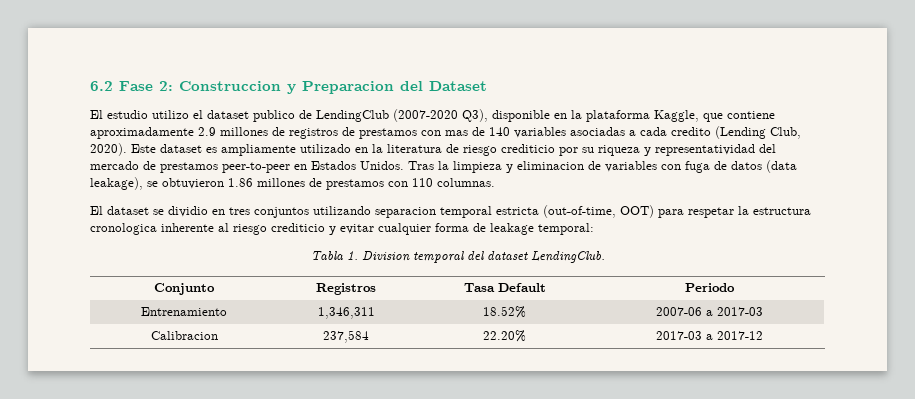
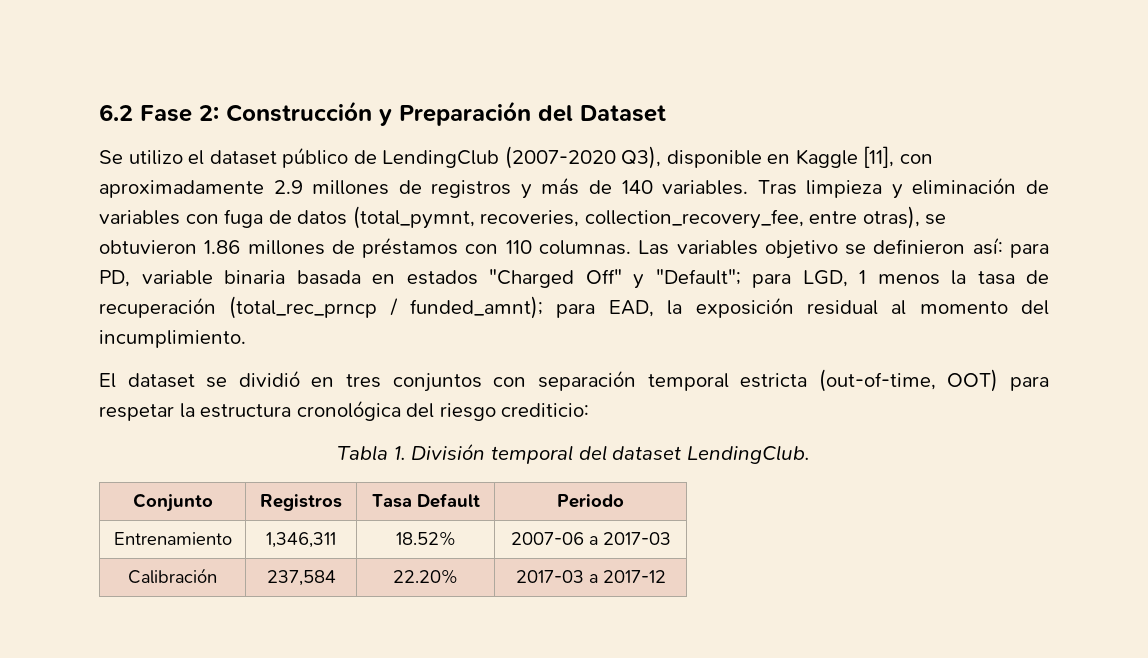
- 6.2 Fase 2: Construccion y Preparacion del Dataset
+ 6.2 Fase 2: Construcción y Preparación del Dataset
- El estudio utilizo el dataset publico de LendingClub (2007-2020 Q3), disponible en la plataforma Kaggle, que contiene aproximadamente 2.9 millones de registros de prestamos con mas de 140 variables asociadas a cada credito (Lending Club, 2020). Este dataset es ampliamente utilizado en la literatura de riesgo crediticio por su riqueza y representatividad del mercado de prestamos peer-to-peer en Estados Unidos. Tras la limpieza y eliminacion de variables con fuga de datos (data leakage), se obtuvieron 1.86 millones de prestamos con 110 columnas.
+ Se utilizo el dataset público de LendingClub (2007-2020 Q3), disponible en Kaggle [11], con aproximadamente 2.9 millones de registros y más de 140 variables. Tras limpieza y eliminación de variables con fuga de datos (total_pymnt, recoveries, collection_recovery_fee, entre otras), se obtuvieron 1.86 millones de préstamos con 110 columnas. Las variables objetivo se definieron así: para PD, variable binaria basada en estados "Charged Off" y "Default"; para LGD, 1 menos la tasa de recuperación (total_rec_prncp / funded_amnt); para EAD, la exposición residual al momento del incumplimiento.
- El dataset se dividio en tres conjuntos utilizando separacion temporal estricta (out-of-time, OOT) para respetar la estructura cronologica inherente al riesgo crediticio y evitar cualquier forma de leakage temporal:
+ El dataset se dividió en tres conjuntos con separación temporal estricta (out-of-time, OOT) para respetar la estructura cronológica del riesgo crediticio:
- Tabla 1. Division temporal del dataset LendingClub.
+ Tabla 1. División temporal del dataset LendingClub.
- Calibracion | 237,584 | 22.20% | 2017-03 a 2017-12
+ Calibración | 237,584 | 22.20% | 2017-03 a 2017-12

